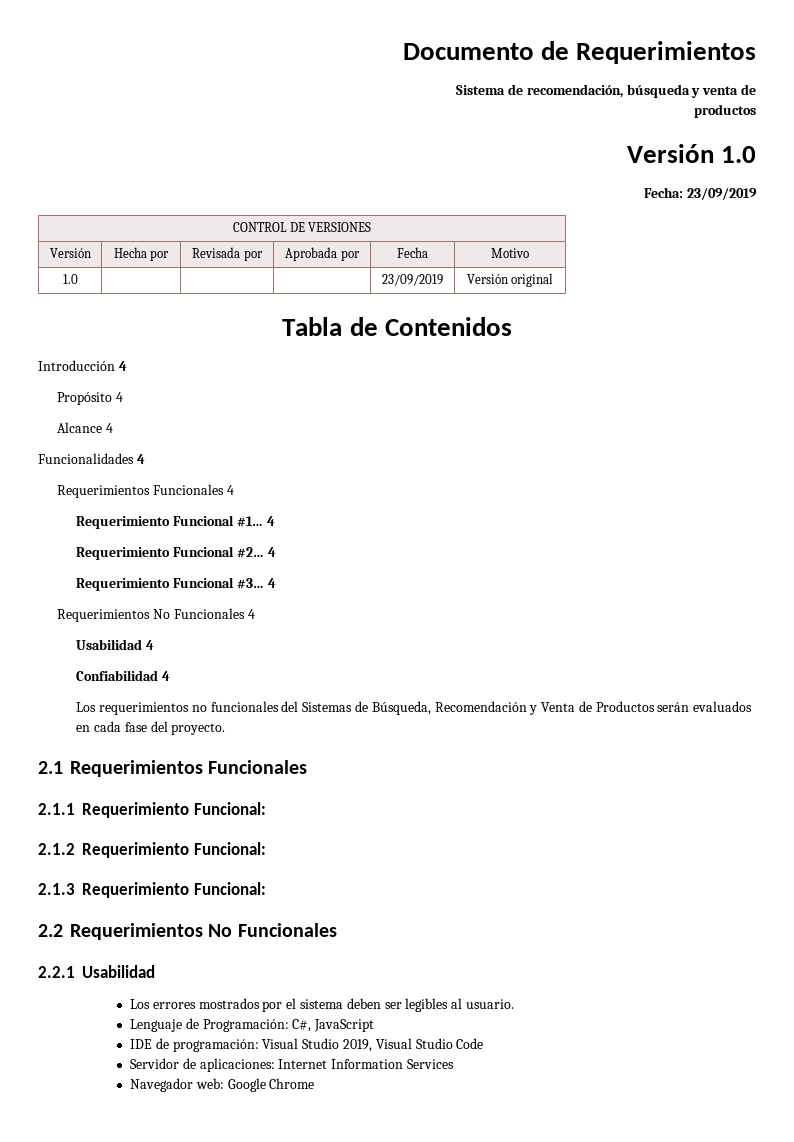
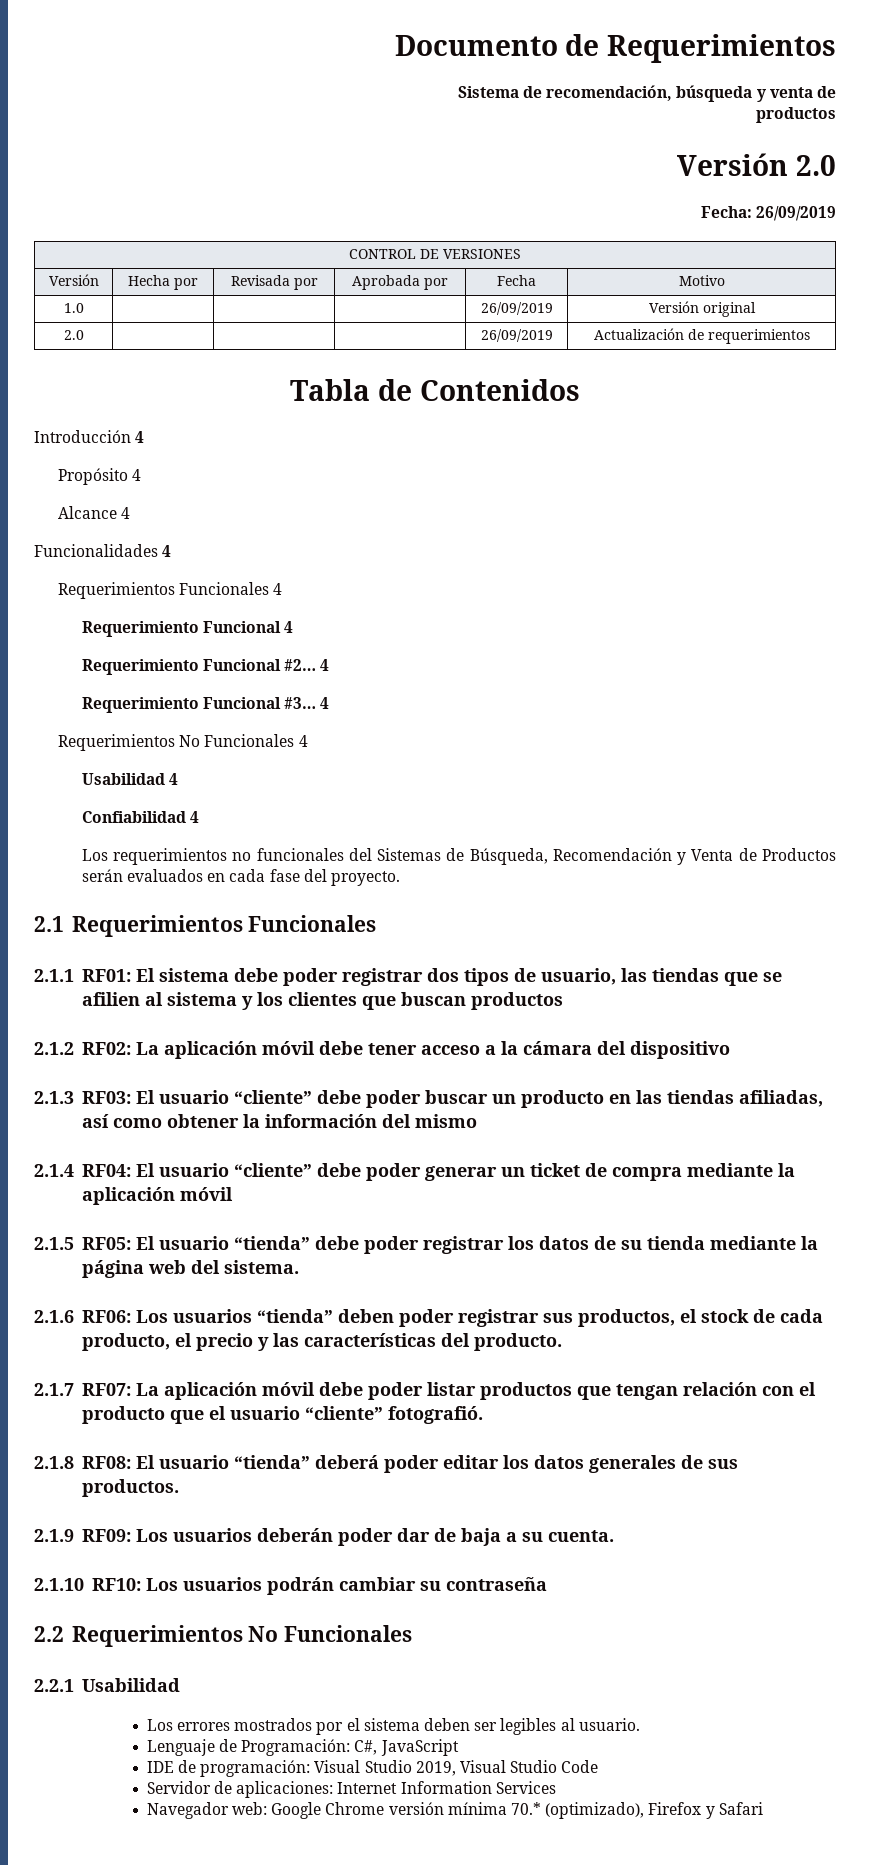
- Versión 1.0
+ Versión 2.0
- Fecha: 23/09/2019
+ Fecha: 26/09/2019
- 1.0 | | | | 23/09/2019 | Versión original
+ 1.0 | | | | 26/09/2019 | Versión original
+ 2.0 | | | | 26/09/2019 | Actualización de requerimientos
- Requerimiento Funcional #1… 4
+ Requerimiento Funcional 4
- 2.1.1 Requerimiento Funcional:
- 2.1.2 Requerimiento Funcional:
- 2.1.3 Requerimiento Funcional:
+ 2.1.1 RF01: El sistema debe poder registrar dos tipos de usuario, las tiendas que se afilien al sistema y los clientes que buscan productos
+ 2.1.2 RF02: La aplicación móvil debe tener acceso a la cámara del dispositivo
+ 2.1.3 RF03: El usuario “cliente” debe poder buscar un producto en las tiendas afiliadas, así como obtener la información del mismo
+ 2.1.4 RF04: El usuario “cliente” debe poder generar un ticket de compra mediante la aplicación móvil
+ 2.1.5 RF05: El usuario “tienda” debe poder registrar los datos de su tienda mediante la página web del sistema.
+ 2.1.6 RF06: Los usuarios “tienda” deben poder registrar sus productos, el stock de cada producto, el precio y las características del producto.
+ 2.1.7 RF07: La aplicación móvil debe poder listar productos que tengan relación con el producto que el usuario “cliente” fotografió.
+ 2.1.8 RF08: El usuario “tienda” deberá poder editar los datos generales de sus productos.
+ 2.1.9 RF09: Los usuarios deberán poder dar de baja a su cuenta.
+ 2.1.10 RF10: Los usuarios podrán cambiar su contraseña
- Navegador web: Google Chrome
+ Navegador web: Google Chrome versión mínima 70.* (optimizado), Firefox y Safari

